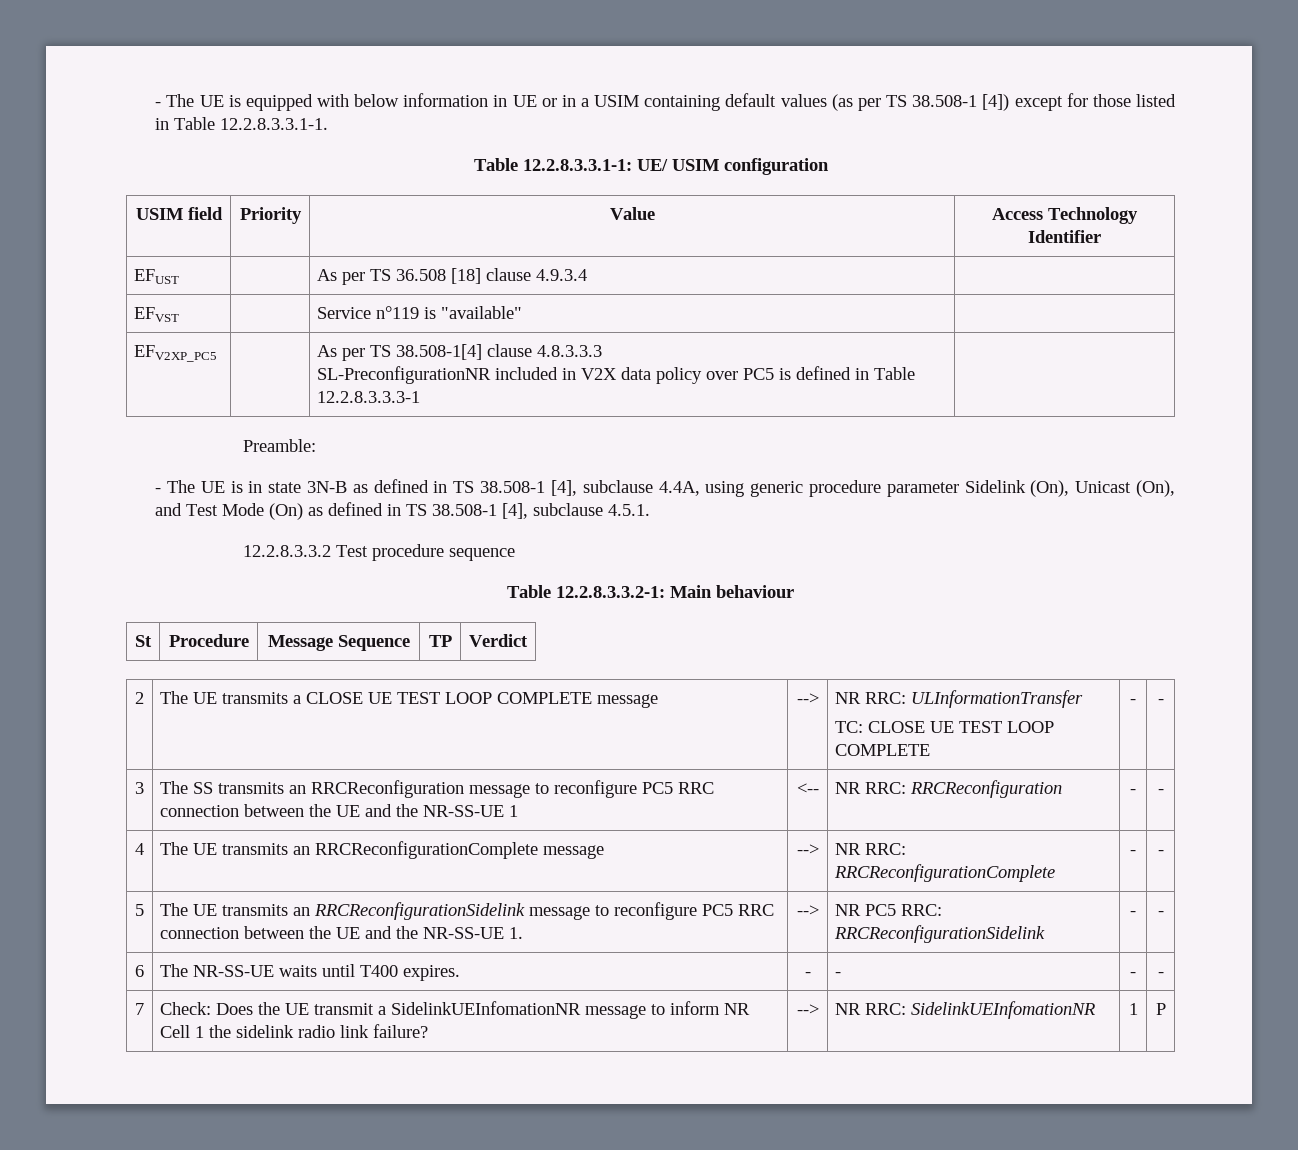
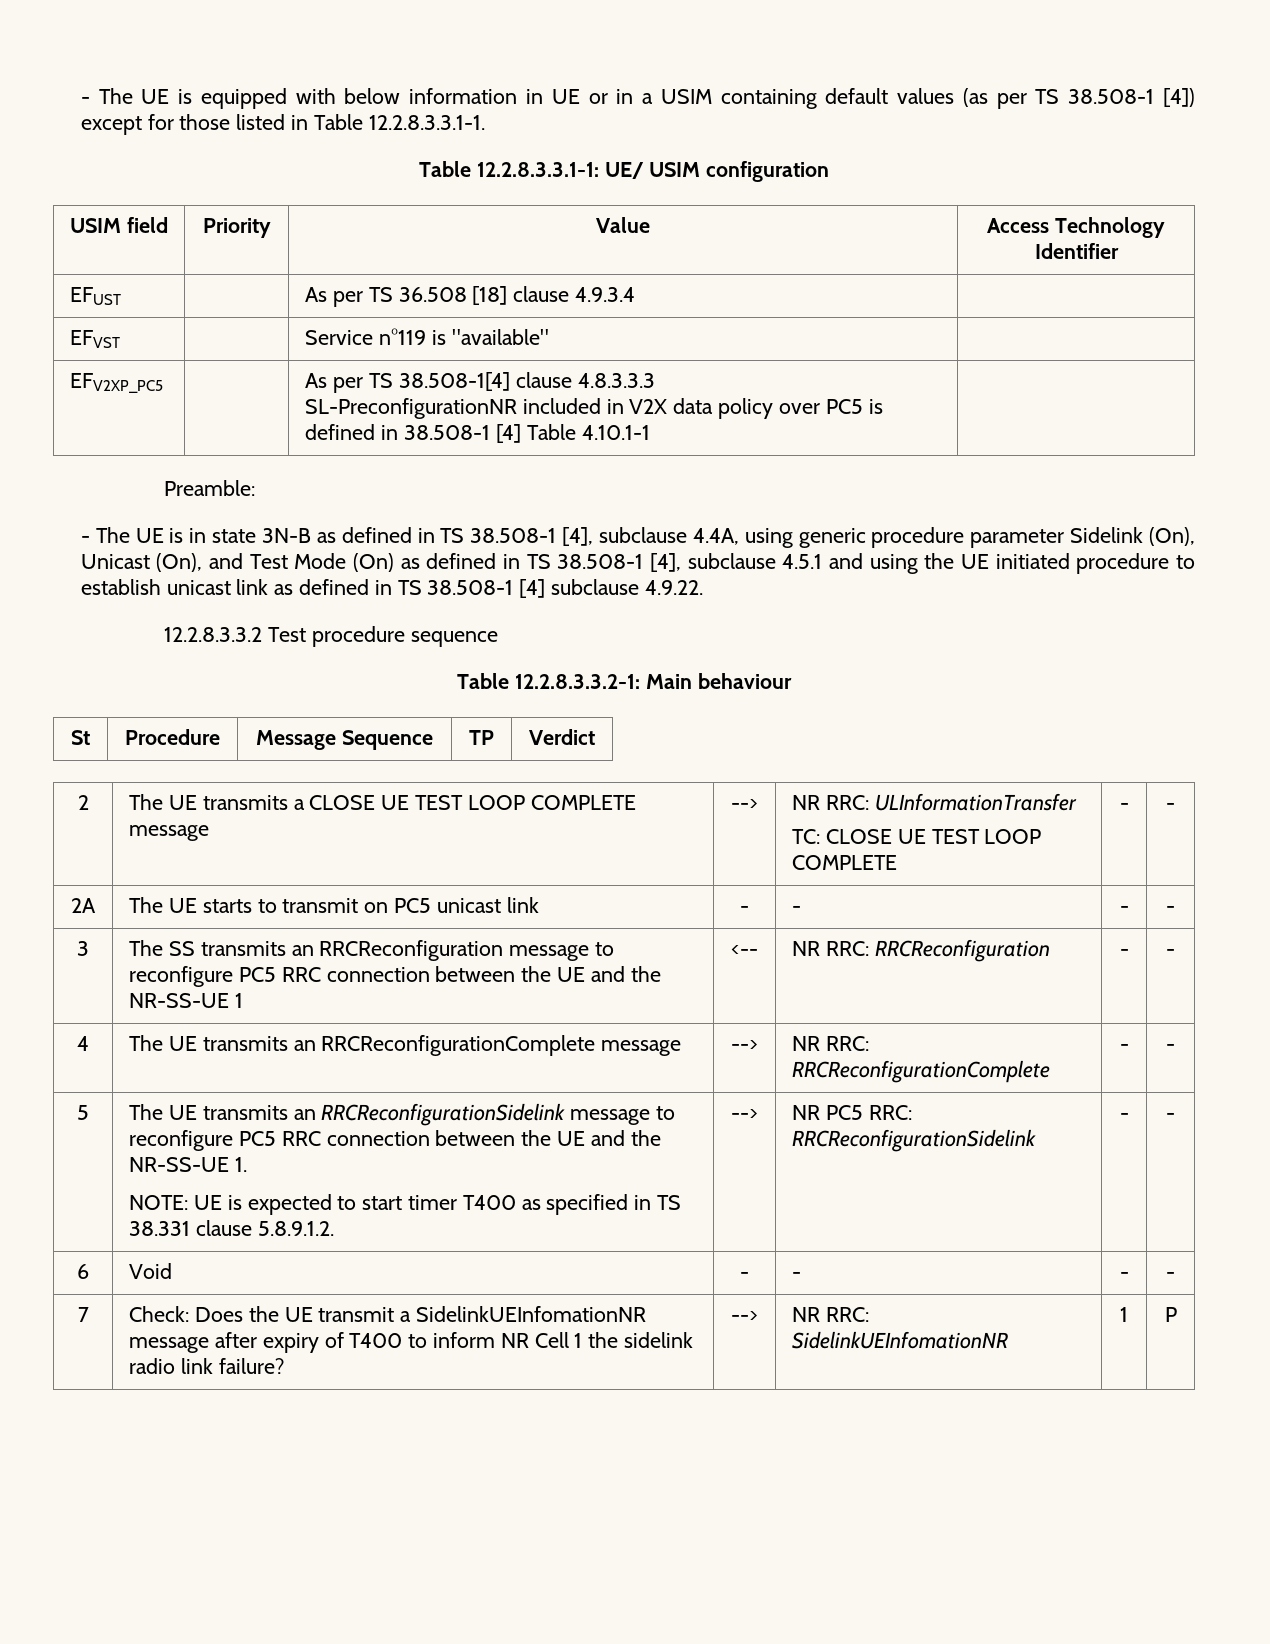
  EFV2XP_PC5 | | As per TS 38.508-1[4] clause 4.8.3.3.3
- SL-PreconfigurationNR included in V2X data policy over PC5 is defined in Table 12.2.8.3.3.3-1 |
+ SL-PreconfigurationNR included in V2X data policy over PC5 is defined in 38.508-1 [4] Table 4.10.1-1 |
- - The UE is in state 3N-B as defined in TS 38.508-1 [4], subclause 4.4A, using generic procedure parameter Sidelink (On), Unicast (On), and Test Mode (On) as defined in TS 38.508-1 [4], subclause 4.5.1.
+ - The UE is in state 3N-B as defined in TS 38.508-1 [4], subclause 4.4A, using generic procedure parameter Sidelink (On), Unicast (On), and Test Mode (On) as defined in TS 38.508-1 [4], subclause 4.5.1 and using the UE initiated procedure to establish unicast link as defined in TS 38.508-1 [4] subclause 4.9.22.
+ 2A | The UE starts to transmit on PC5 unicast link | - | - | - | -
+ NOTE: UE is expected to start timer T400 as specified in TS 38.331 clause 5.8.9.1.2.
- 6 | The NR-SS-UE waits until T400 expires. | - | - | - | -
+ 6 | Void | - | - | - | -
- 7 | Check: Does the UE transmit a SidelinkUEInfomationNR message to inform NR Cell 1 the sidelink radio link failure? | --> | NR RRC: SidelinkUEInfomationNR | 1 | P
+ 7 | Check: Does the UE transmit a SidelinkUEInfomationNR message after expiry of T400 to inform NR Cell 1 the sidelink radio link failure? | --> | NR RRC: SidelinkUEInfomationNR | 1 | P

